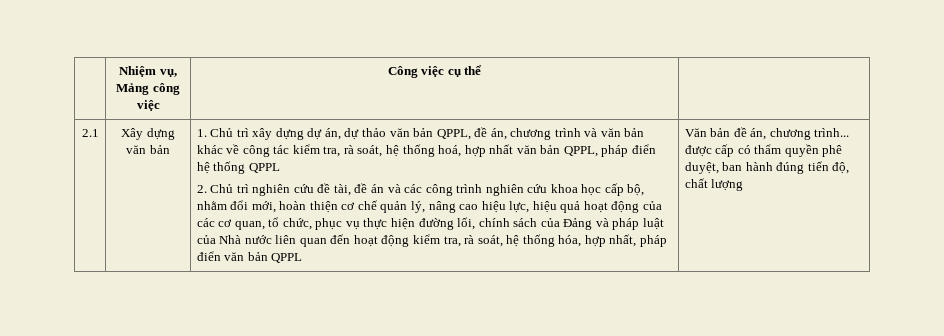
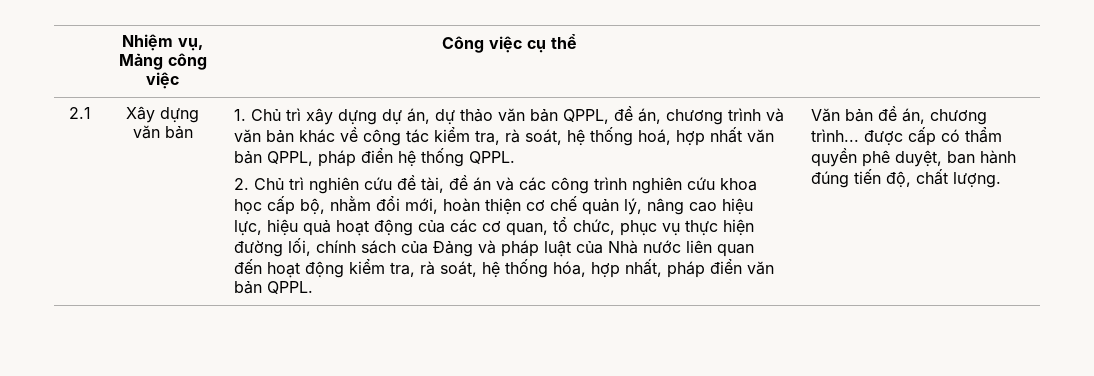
- 1. Chủ trì xây dựng dự án, dự thảo văn bản QPPL, đề án, chương trình và văn bản khác về công tác kiểm tra, rà soát, hệ thống hoá, hợp nhất văn bản QPPL, pháp điển hệ thống QPPL
+ 1. Chủ trì xây dựng dự án, dự thảo văn bản QPPL, đề án, chương trình và văn bản khác về công tác kiểm tra, rà soát, hệ thống hoá, hợp nhất văn bản QPPL, pháp điển hệ thống QPPL.
- 2. Chủ trì nghiên cứu đề tài, đề án và các công trình nghiên cứu khoa học cấp bộ, nhằm đổi mới, hoàn thiện cơ chế quản lý, nâng cao hiệu lực, hiệu quả hoạt động của các cơ quan, tổ chức, phục vụ thực hiện đường lối, chính sách của Đảng và pháp luật của Nhà nước liên quan đến hoạt động kiểm tra, rà soát, hệ thống hóa, hợp nhất, pháp điển văn bản QPPL
+ 2. Chủ trì nghiên cứu đề tài, đề án và các công trình nghiên cứu khoa học cấp bộ, nhằm đổi mới, hoàn thiện cơ chế quản lý, nâng cao hiệu lực, hiệu quả hoạt động của các cơ quan, tổ chức, phục vụ thực hiện đường lối, chính sách của Đảng và pháp luật của Nhà nước liên quan đến hoạt động kiểm tra, rà soát, hệ thống hóa, hợp nhất, pháp điển văn bản QPPL.
- Văn bản đề án, chương trình... được cấp có thẩm quyền phê duyệt, ban hành đúng tiến độ, chất lượng
+ Văn bản đề án, chương trình... được cấp có thẩm quyền phê duyệt, ban hành đúng tiến độ, chất lượng.

